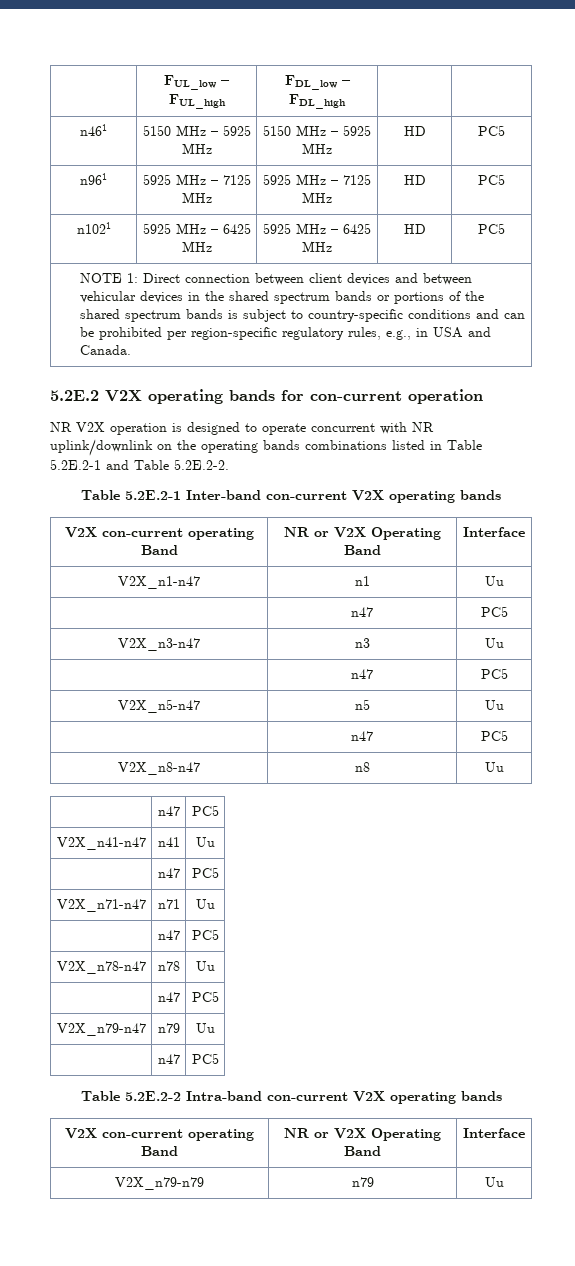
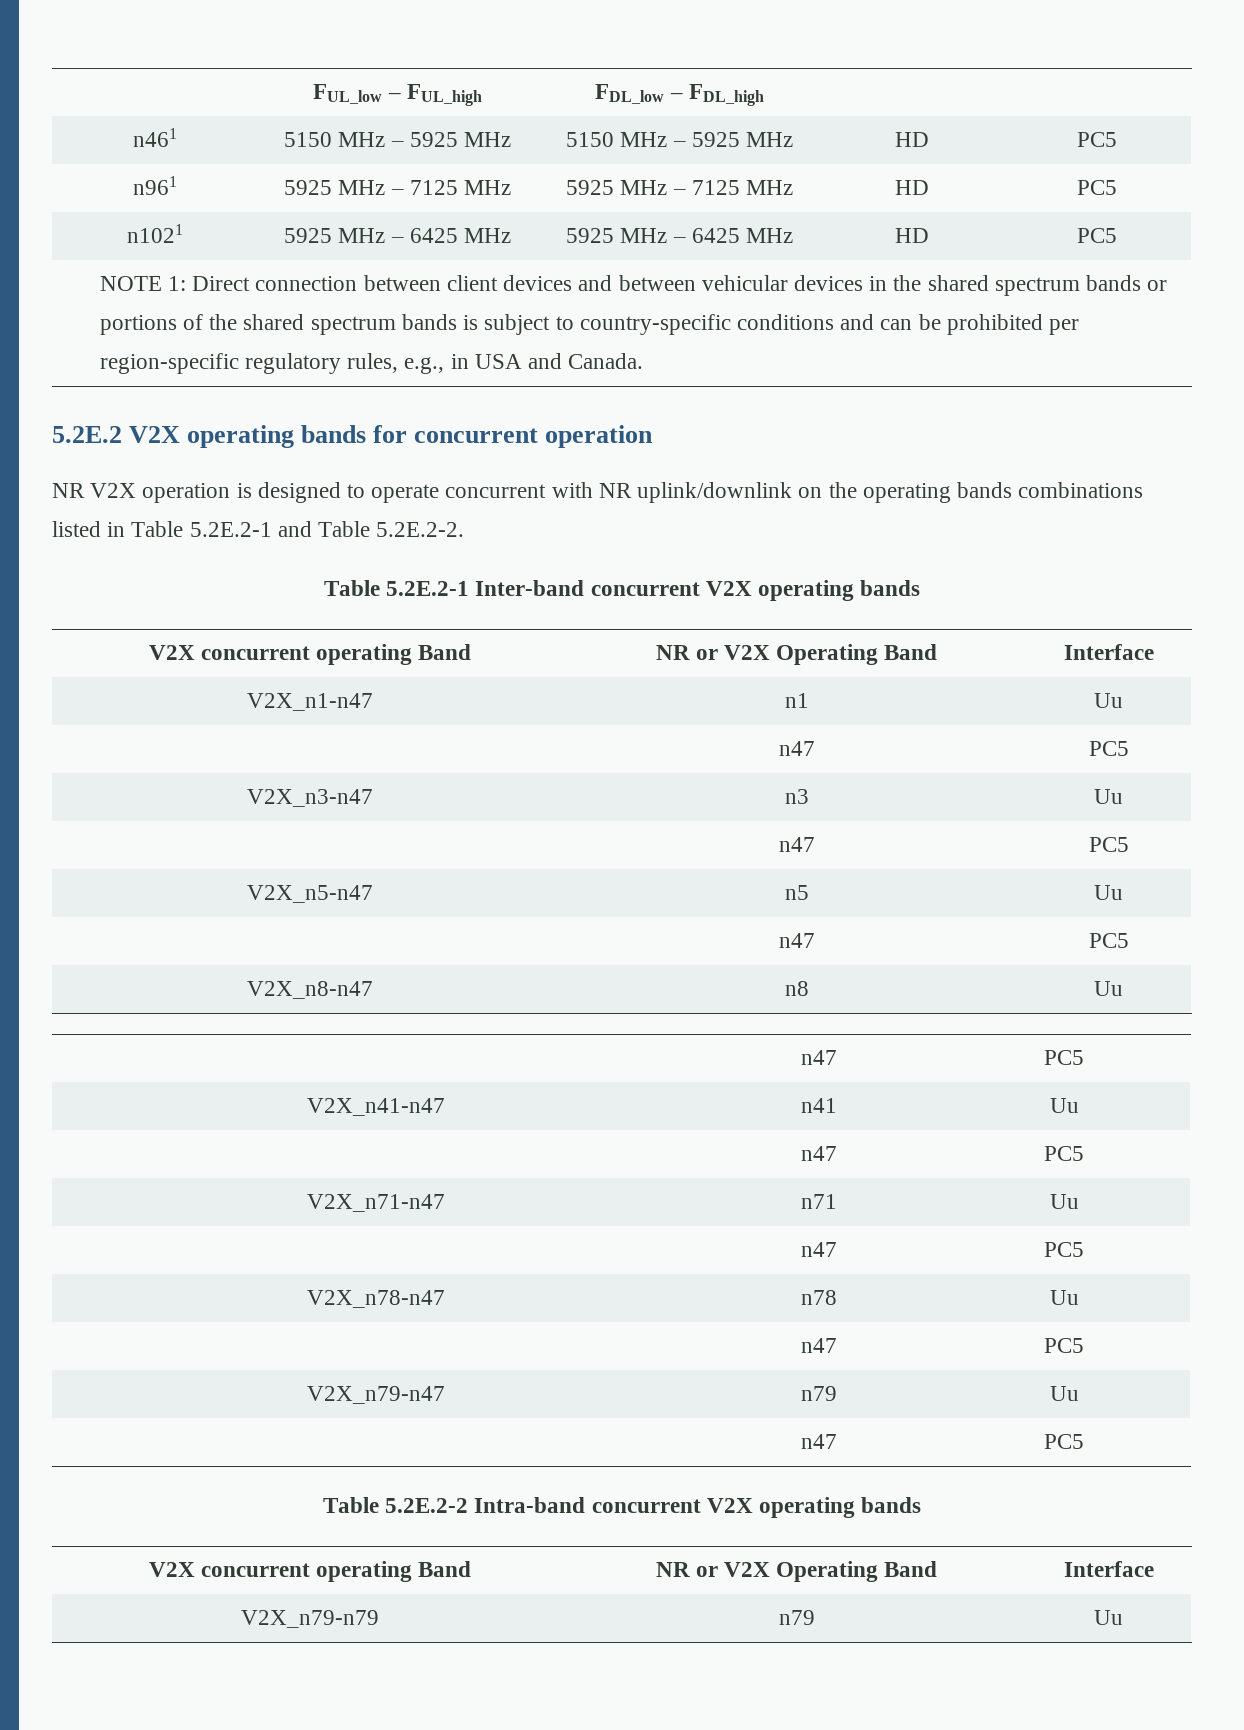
- 5.2E.2 V2X operating bands for con-current operation
+ 5.2E.2 V2X operating bands for concurrent operation
- Table 5.2E.2-1 Inter-band con-current V2X operating bands
- V2X con-current operating Band | NR or V2X Operating Band | Interface
+ Table 5.2E.2-1 Inter-band concurrent V2X operating bands
+ V2X concurrent operating Band | NR or V2X Operating Band | Interface
- Table 5.2E.2-2 Intra-band con-current V2X operating bands
- V2X con-current operating Band | NR or V2X Operating Band | Interface
+ Table 5.2E.2-2 Intra-band concurrent V2X operating bands
+ V2X concurrent operating Band | NR or V2X Operating Band | Interface

